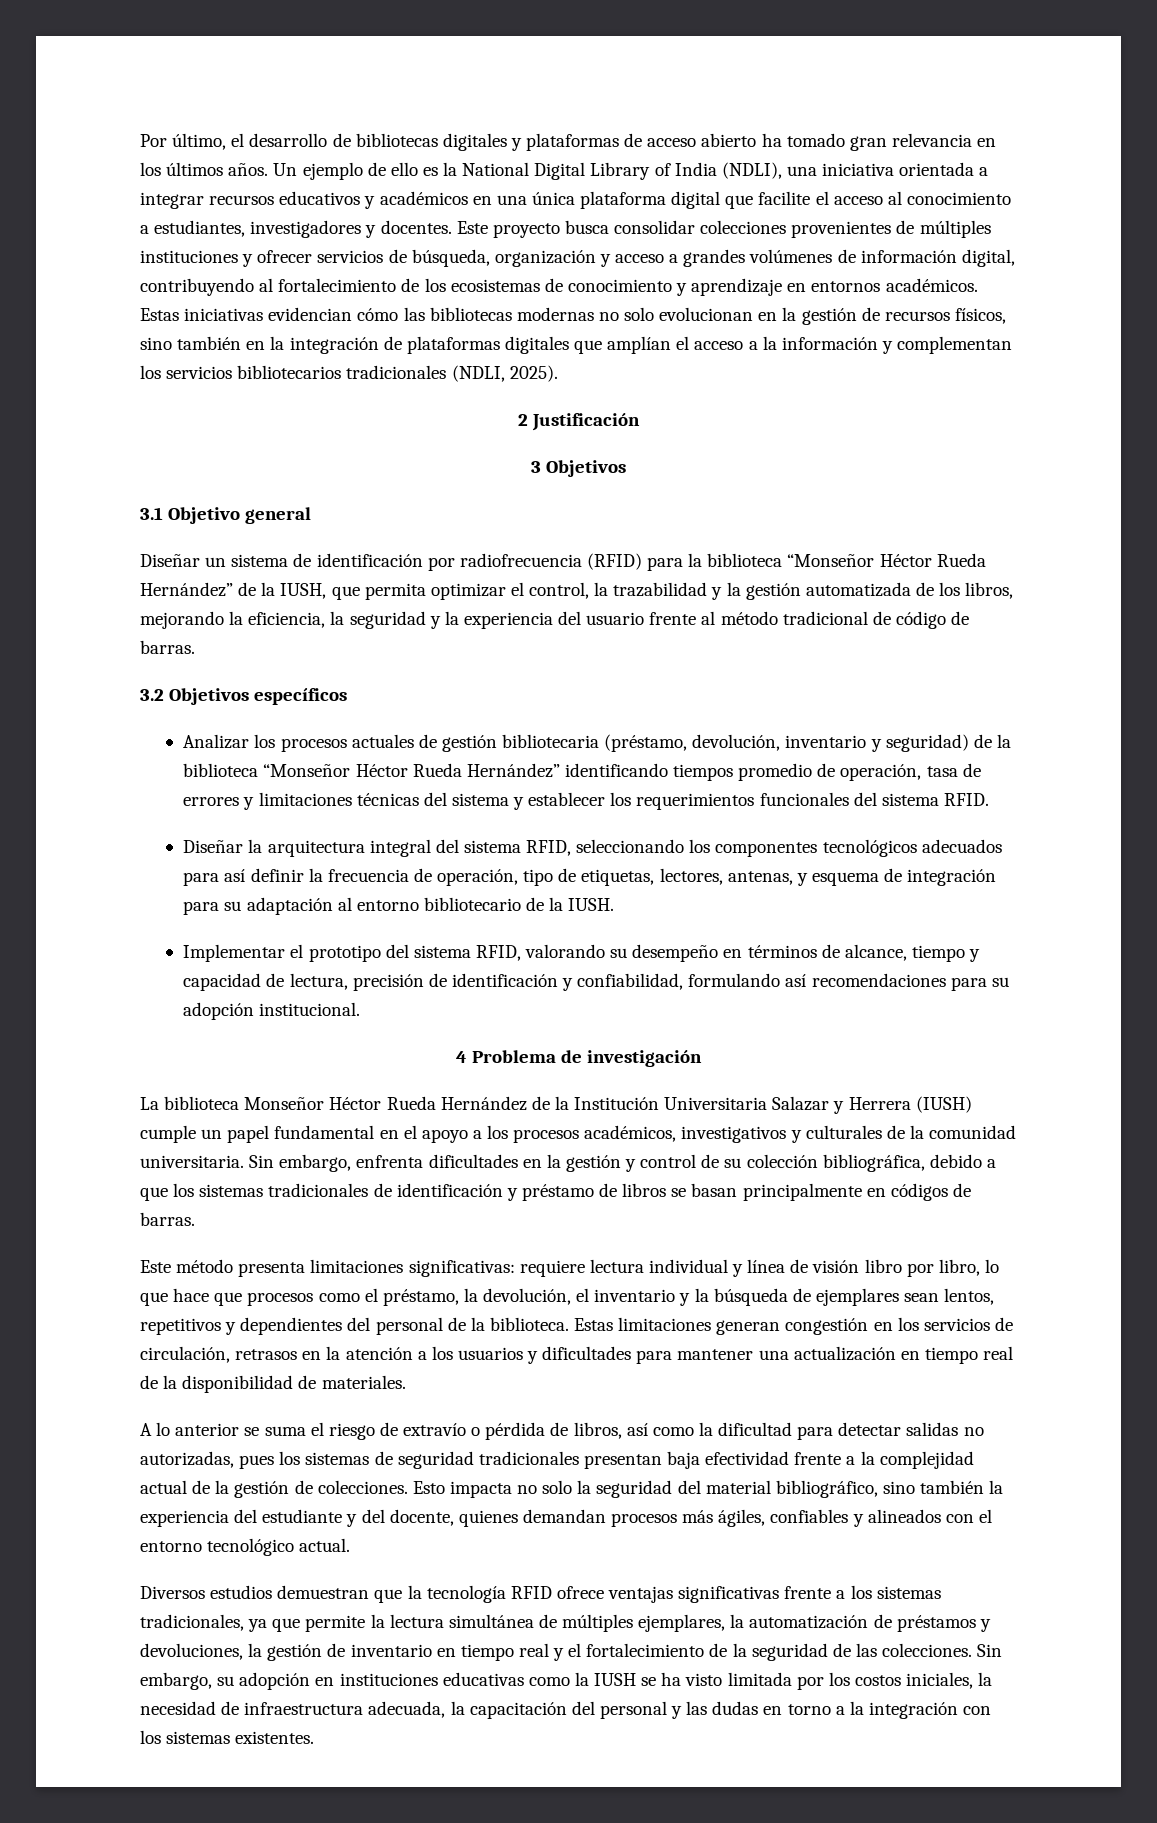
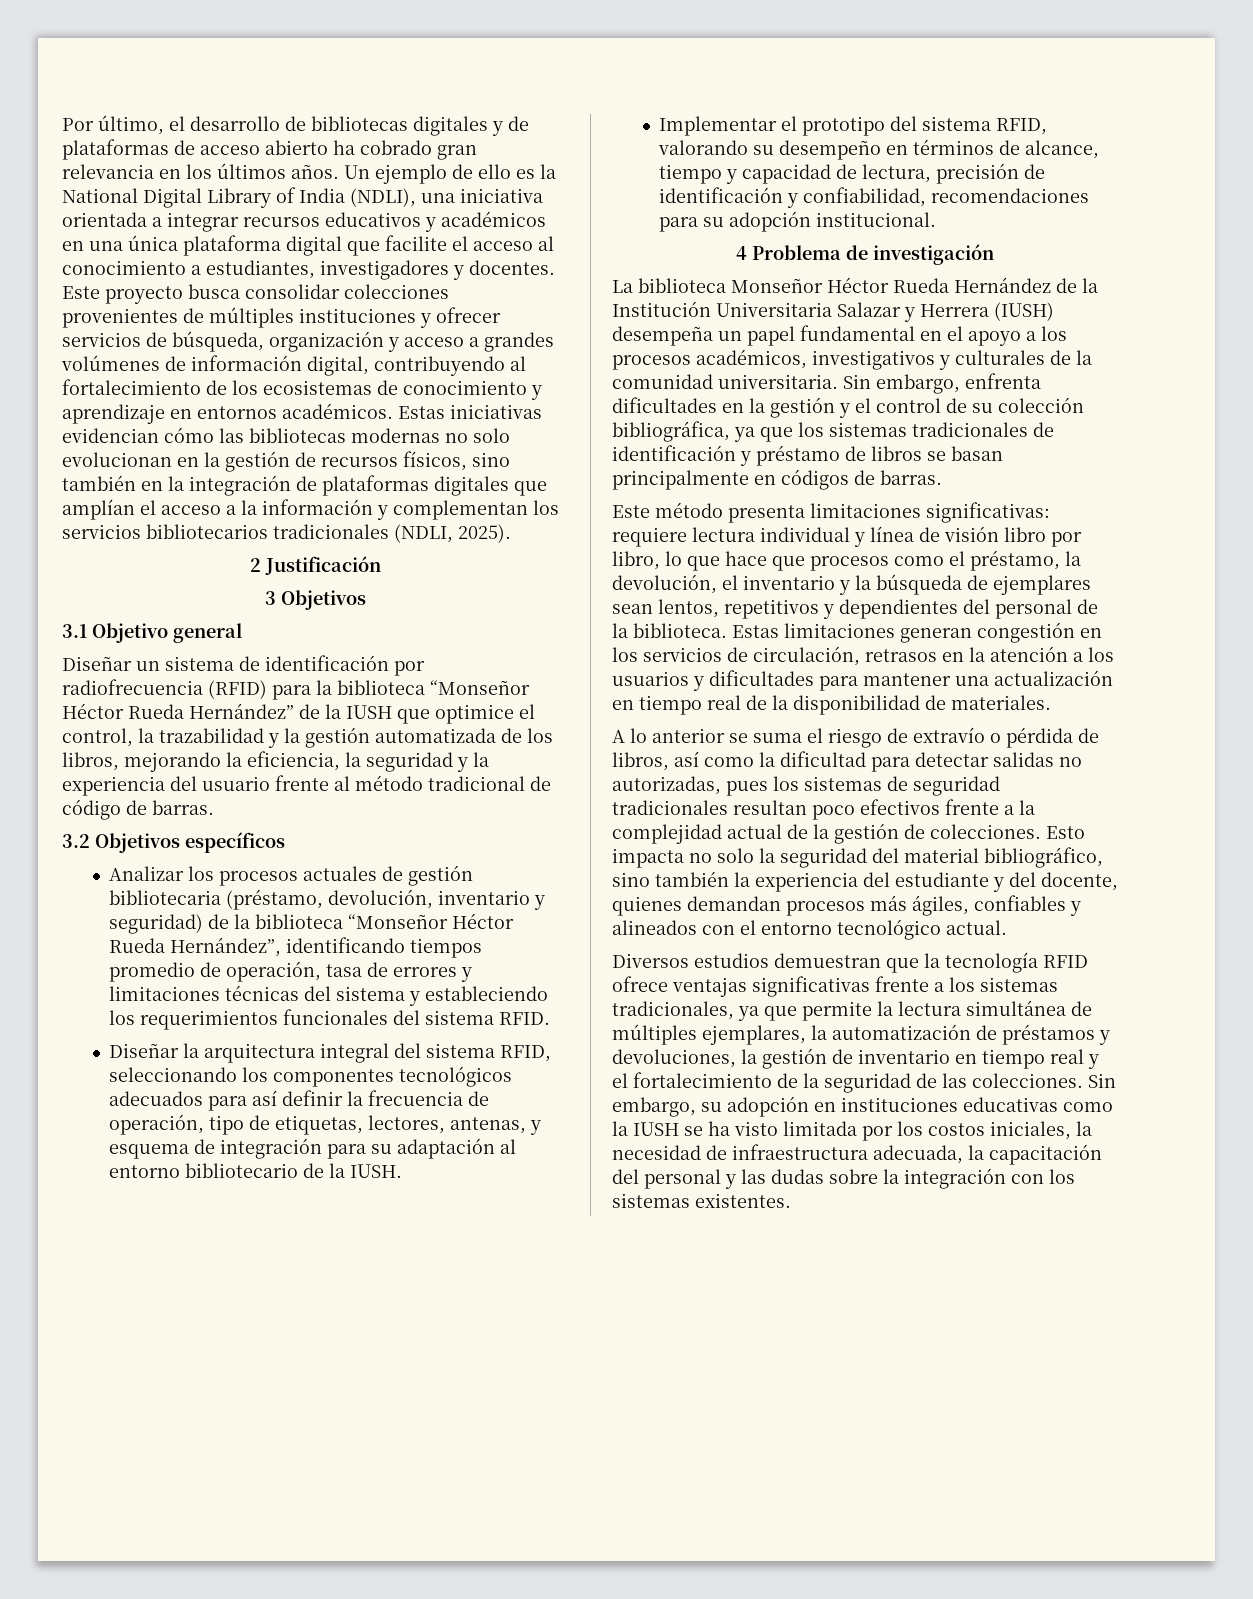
- Por último, el desarrollo de bibliotecas digitales y plataformas de acceso abierto ha tomado gran relevancia en los últimos años.
+ Por último, el desarrollo de bibliotecas digitales y de plataformas de acceso abierto ha cobrado gran relevancia en los últimos años.
- Diseñar un sistema de identificación por radiofrecuencia (RFID) para la biblioteca “Monseñor Héctor Rueda Hernández” de la IUSH, que permita optimizar el control, la trazabilidad y la gestión automatizada de los libros, mejorando la eficiencia, la seguridad y la experiencia del usuario frente al método tradicional de código de barras.
+ Diseñar un sistema de identificación por radiofrecuencia (RFID) para la biblioteca “Monseñor Héctor Rueda Hernández” de la IUSH que optimice el control, la trazabilidad y la gestión automatizada de los libros, mejorando la eficiencia, la seguridad y la experiencia del usuario frente al método tradicional de código de barras.
- Analizar los procesos actuales de gestión bibliotecaria (préstamo, devolución, inventario y seguridad) de la biblioteca “Monseñor Héctor Rueda Hernández” identificando tiempos promedio de operación, tasa de errores y limitaciones técnicas del sistema y establecer los requerimientos funcionales del sistema RFID.
+ Analizar los procesos actuales de gestión bibliotecaria (préstamo, devolución, inventario y seguridad) de la biblioteca “Monseñor Héctor Rueda Hernández”, identificando tiempos promedio de operación, tasa de errores y limitaciones técnicas del sistema y estableciendo los requerimientos funcionales del sistema RFID.
- Implementar el prototipo del sistema RFID, valorando su desempeño en términos de alcance, tiempo y capacidad de lectura, precisión de identificación y confiabilidad, formulando así recomendaciones para su adopción institucional.
+ Implementar el prototipo del sistema RFID, valorando su desempeño en términos de alcance, tiempo y capacidad de lectura, precisión de identificación y confiabilidad, recomendaciones para su adopción institucional.
- La biblioteca Monseñor Héctor Rueda Hernández de la Institución Universitaria Salazar y Herrera (IUSH) cumple un papel fundamental en el apoyo a los procesos académicos, investigativos y culturales de la comunidad universitaria.
+ La biblioteca Monseñor Héctor Rueda Hernández de la Institución Universitaria Salazar y Herrera (IUSH) desempeña un papel fundamental en el apoyo a los procesos académicos, investigativos y culturales de la comunidad universitaria.
- Sin embargo, enfrenta dificultades en la gestión y control de su colección bibliográfica, debido a que los sistemas tradicionales de identificación y préstamo de libros se basan principalmente en códigos de barras.
+ Sin embargo, enfrenta dificultades en la gestión y el control de su colección bibliográfica, ya que los sistemas tradicionales de identificación y préstamo de libros se basan principalmente en códigos de barras.
- A lo anterior se suma el riesgo de extravío o pérdida de libros, así como la dificultad para detectar salidas no autorizadas, pues los sistemas de seguridad tradicionales presentan baja efectividad frente a la complejidad actual de la gestión de colecciones.
+ A lo anterior se suma el riesgo de extravío o pérdida de libros, así como la dificultad para detectar salidas no autorizadas, pues los sistemas de seguridad tradicionales resultan poco efectivos frente a la complejidad actual de la gestión de colecciones.
- Sin embargo, su adopción en instituciones educativas como la IUSH se ha visto limitada por los costos iniciales, la necesidad de infraestructura adecuada, la capacitación del personal y las dudas en torno a la integración con los sistemas existentes.
+ Sin embargo, su adopción en instituciones educativas como la IUSH se ha visto limitada por los costos iniciales, la necesidad de infraestructura adecuada, la capacitación del personal y las dudas sobre la integración con los sistemas existentes.

